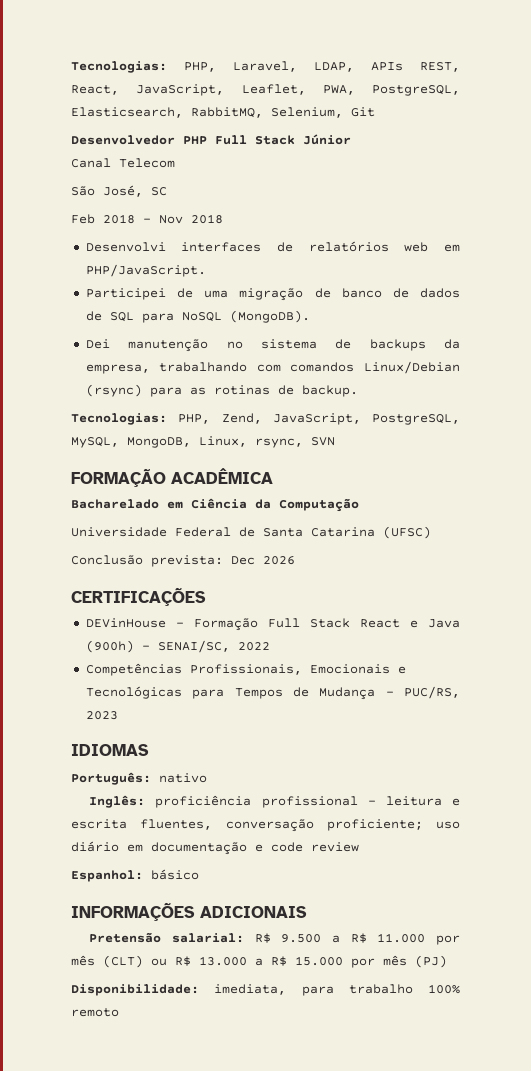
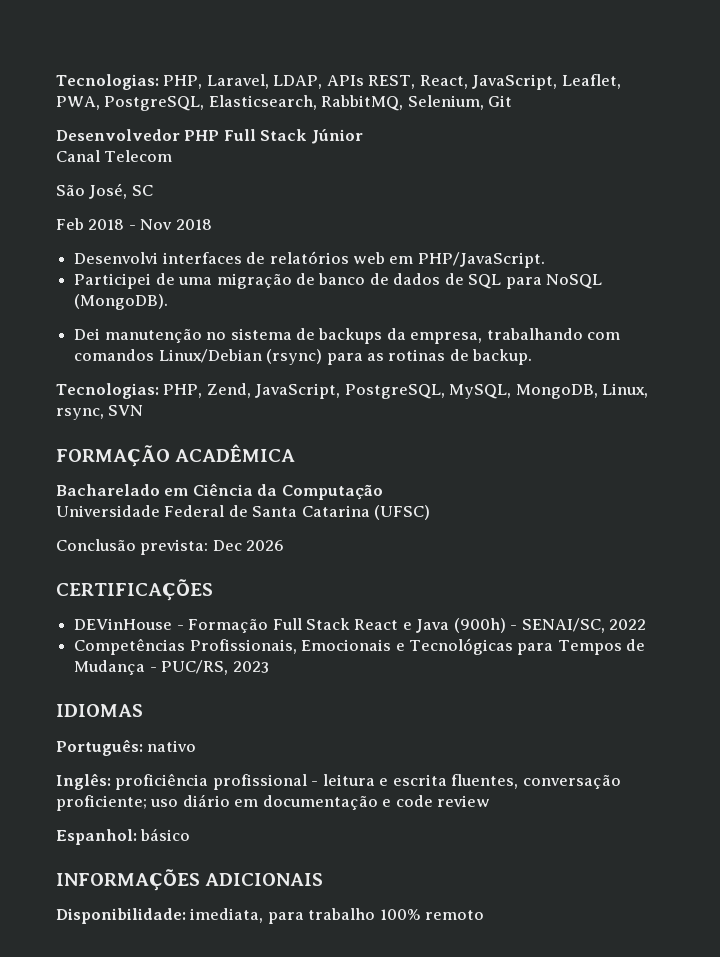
- Pretensão salarial: R$ 9.500 a R$ 11.000 por mês (CLT) ou R$ 13.000 a R$ 15.000 por mês (PJ)

